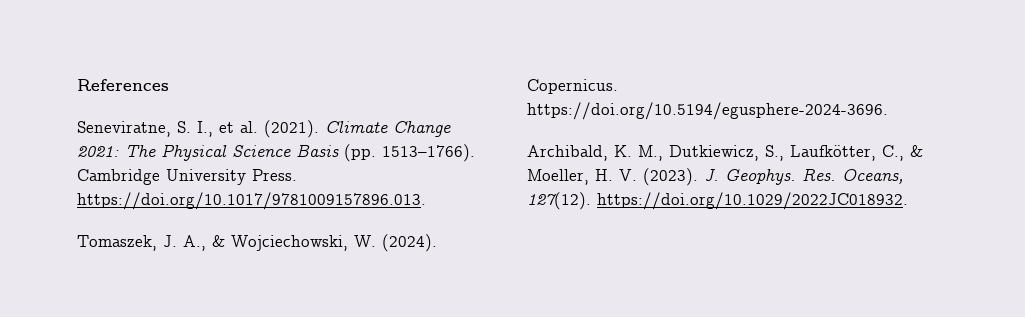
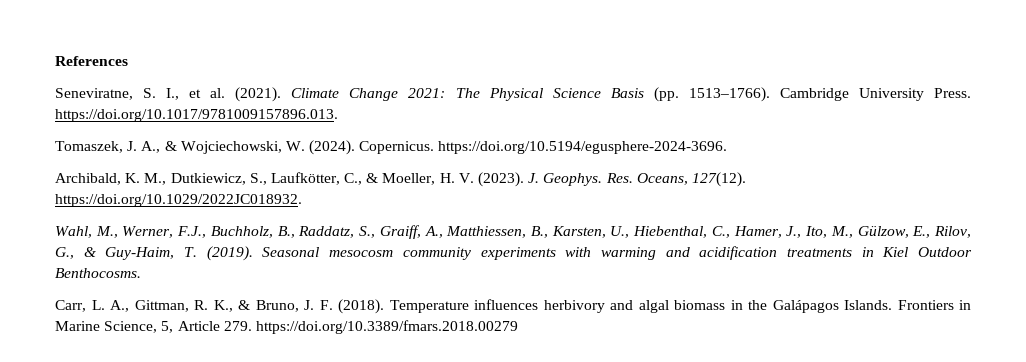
+ Wahl, M., Werner, F.J., Buchholz, B., Raddatz, S., Graiff, A., Matthiessen, B., Karsten, U., Hiebenthal, C., Hamer, J., Ito, M., Gülzow, E., Rilov, G., & Guy‐Haim, T. (2019). Seasonal mesocosm community experiments with warming and acidification treatments in Kiel Outdoor Benthocosms.
+ Carr, L. A., Gittman, R. K., & Bruno, J. F. (2018). Temperature influences herbivory and algal biomass in the Galápagos Islands. Frontiers in Marine Science, 5, Article 279. https://doi.org/10.3389/fmars.2018.00279

